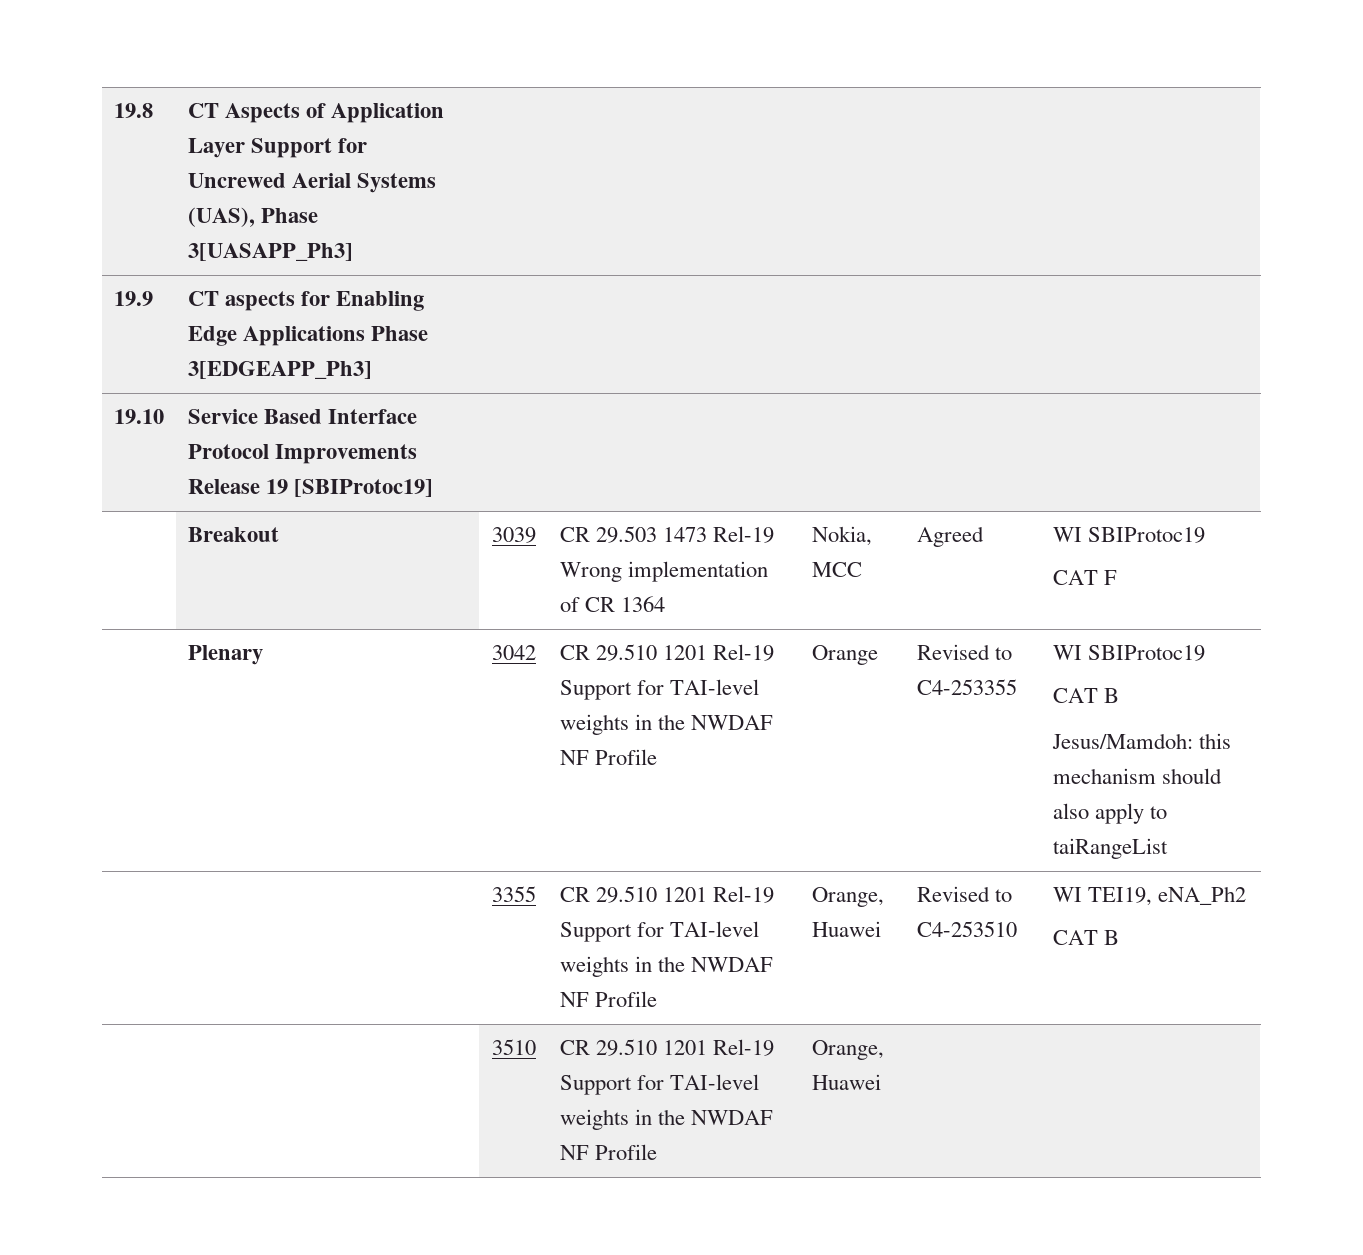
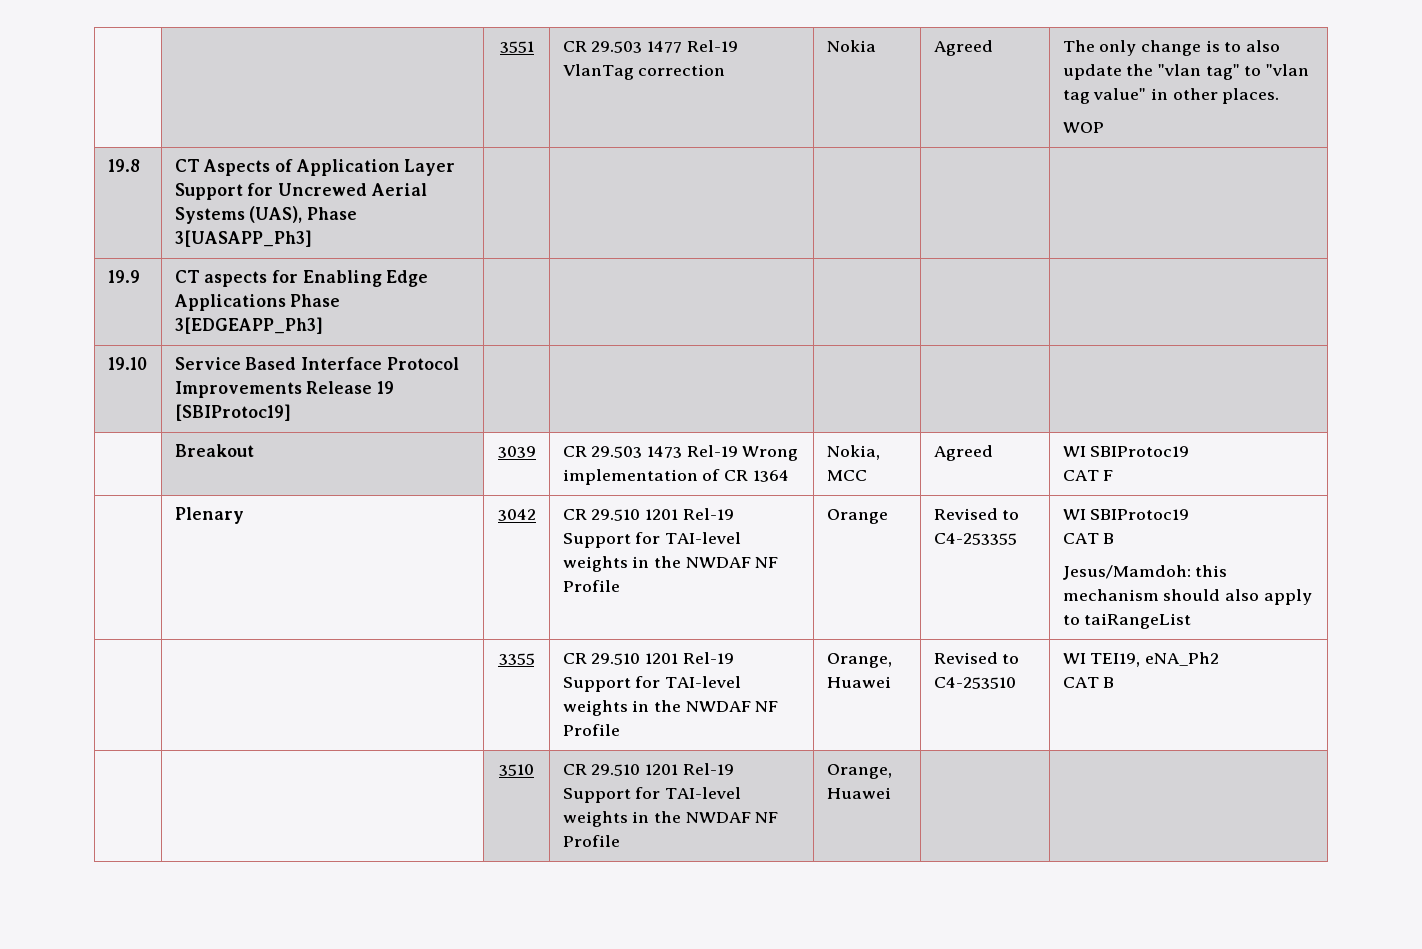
+ | | 3551 | CR 29.503 1477 Rel-19 VlanTag correction | Nokia | Agreed | The only change is to also update the "vlan tag" to "vlan tag value" in other places.
+ WOP

